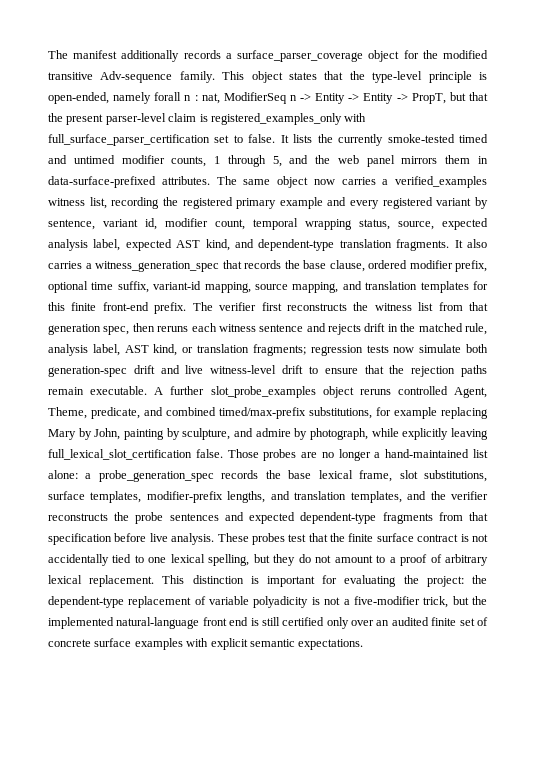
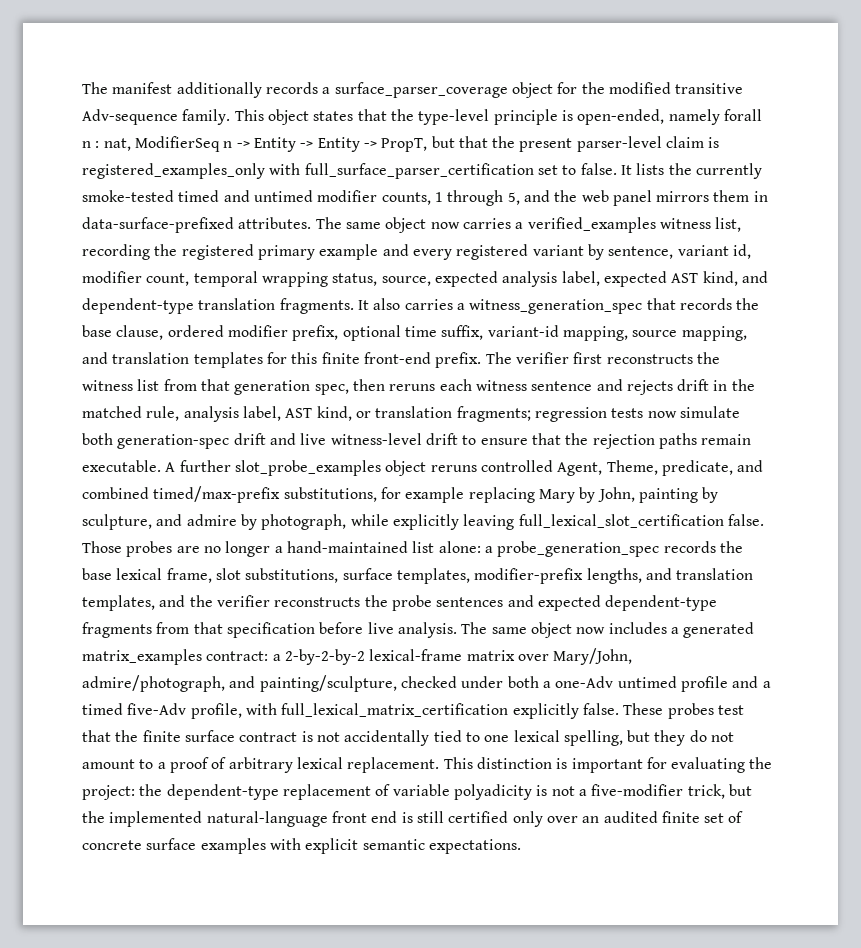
+ The same object now includes a generated matrix_examples contract: a 2-by-2-by-2 lexical-frame matrix over Mary/John, admire/photograph, and painting/sculpture, checked under both a one-Adv untimed profile and a timed five-Adv profile, with full_lexical_matrix_certification explicitly false.

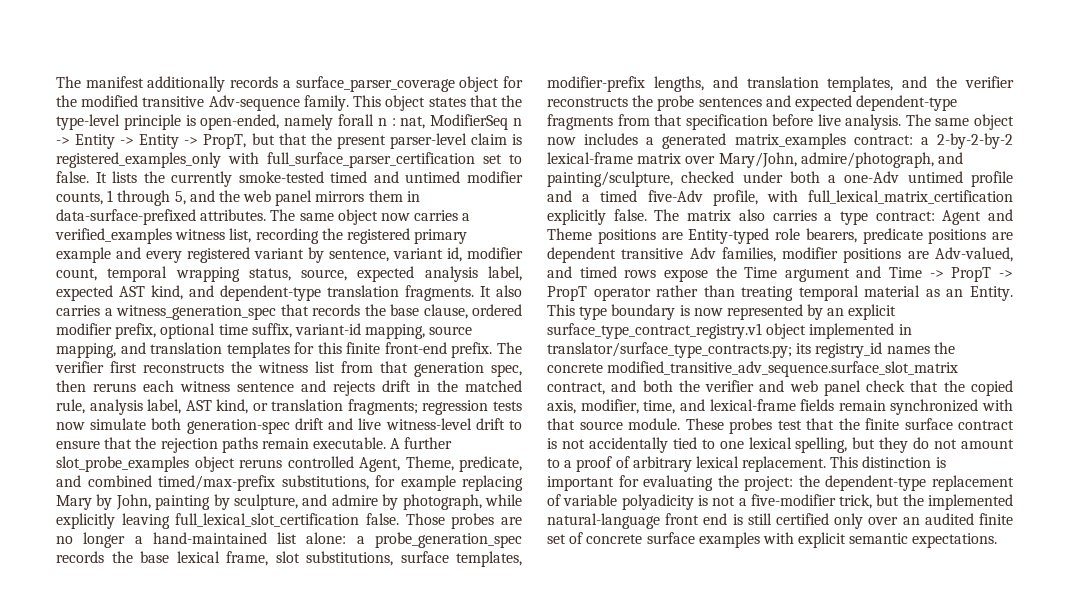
+ The matrix also carries a type contract: Agent and Theme positions are Entity-typed role bearers, predicate positions are dependent transitive Adv families, modifier positions are Adv-valued, and timed rows expose the Time argument and Time -> PropT -> PropT operator rather than treating temporal material as an Entity. This type boundary is now represented by an explicit surface_type_contract_registry.v1 object implemented in translator/surface_type_contracts.py; its registry_id names the concrete modified_transitive_adv_sequence.surface_slot_matrix contract, and both the verifier and web panel check that the copied axis, modifier, time, and lexical-frame fields remain synchronized with that source module.

